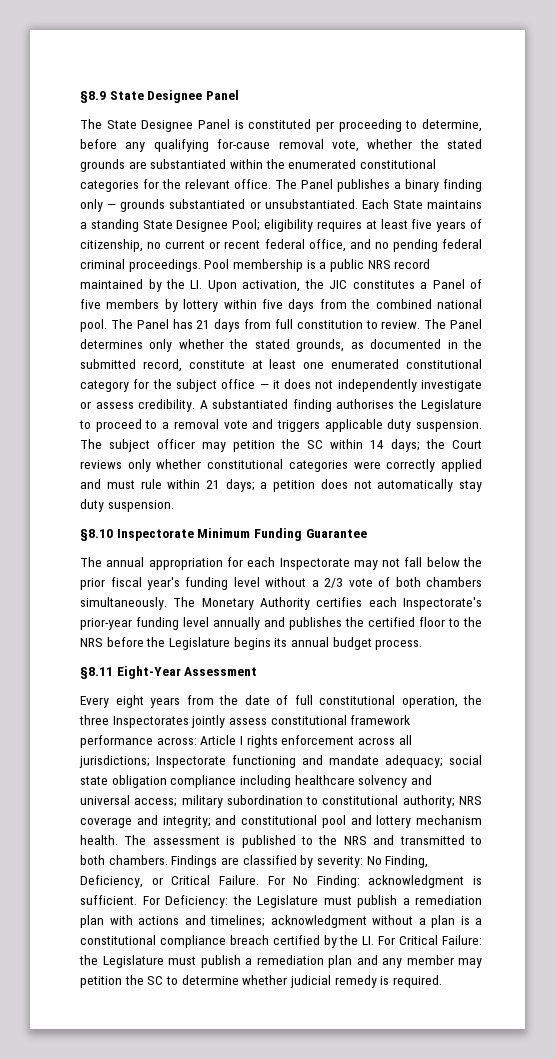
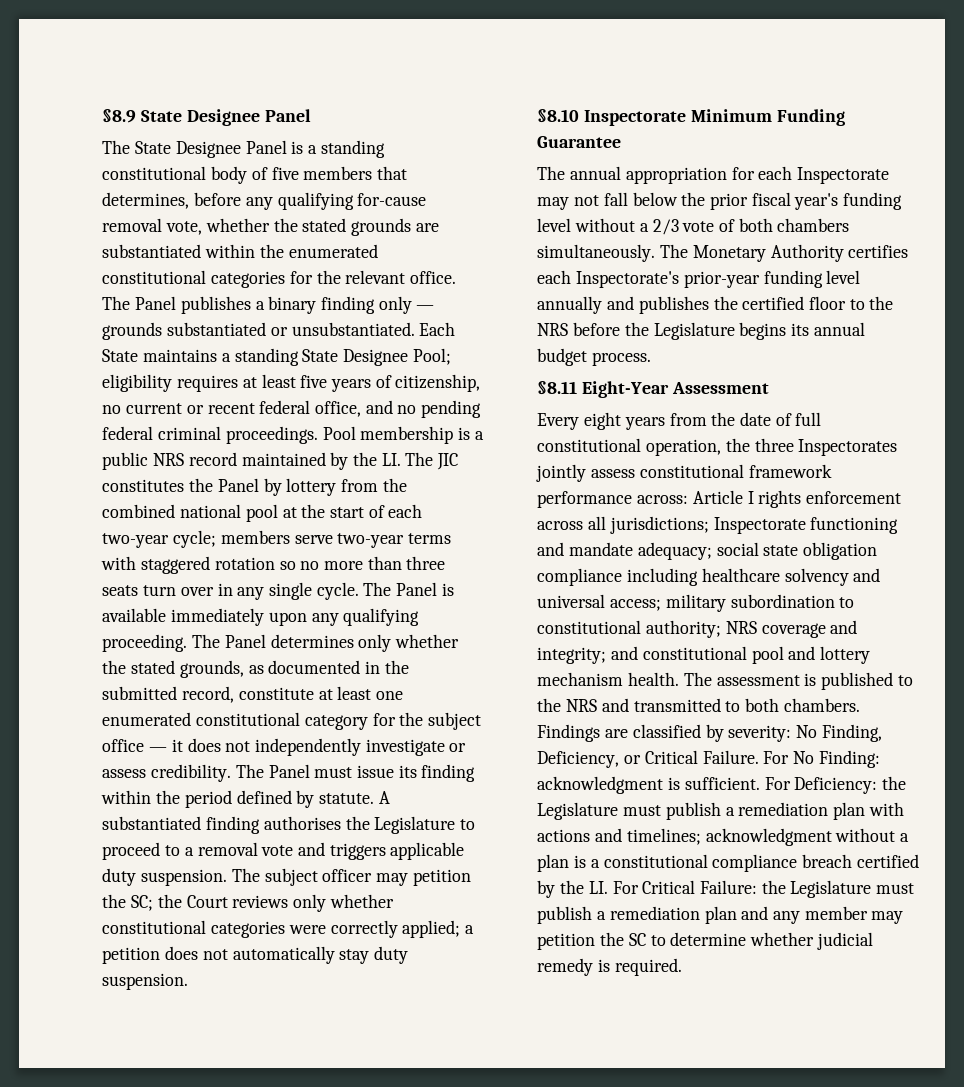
- The State Designee Panel is constituted per proceeding to determine, before any qualifying for-cause removal vote, whether the stated grounds are substantiated within the enumerated constitutional categories for the relevant office.
+ The State Designee Panel is a standing constitutional body of five members that determines, before any qualifying for-cause removal vote, whether the stated grounds are substantiated within the enumerated constitutional categories for the relevant office.
- Pool membership is a public NRS record maintained by the LI. Upon activation, the JIC constitutes a Panel of five members by lottery within five days from the combined national pool. The Panel has 21 days from full constitution to review.
+ Pool membership is a public NRS record maintained by the LI. The JIC constitutes the Panel by lottery from the combined national pool at the start of each two-year cycle; members serve two-year terms with staggered rotation so no more than three seats turn over in any single cycle. The Panel is available immediately upon any qualifying proceeding.
+ The Panel must issue its finding within the period defined by statute.
- The subject officer may petition the SC within 14 days; the Court reviews only whether constitutional categories were correctly applied and must rule within 21 days; a petition does not automatically stay duty suspension.
+ The subject officer may petition the SC; the Court reviews only whether constitutional categories were correctly applied; a petition does not automatically stay duty suspension.

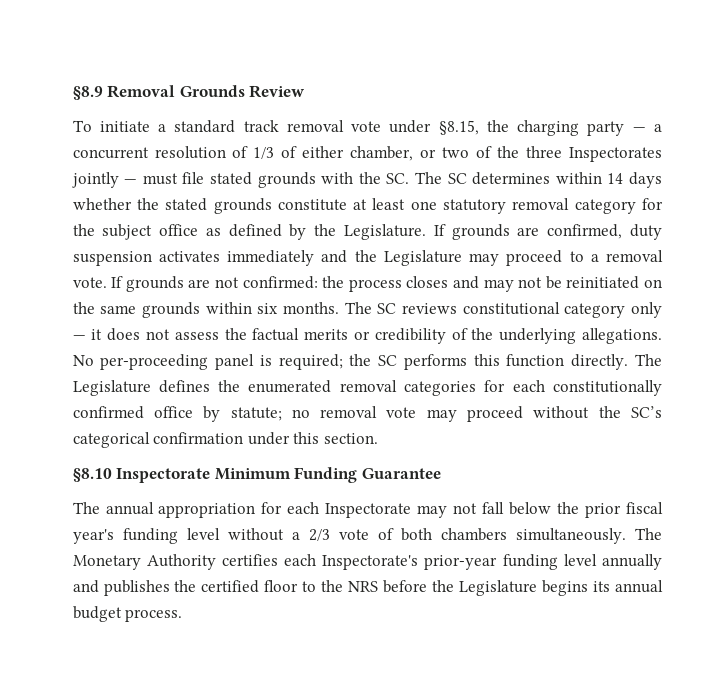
- §8.9 State Designee Panel
- The State Designee Panel is a standing constitutional body of five members that determines, before any qualifying for-cause removal vote, whether the stated grounds are substantiated within the enumerated constitutional categories for the relevant office. The Panel publishes a binary finding only — grounds substantiated or unsubstantiated. Each State maintains a standing State Designee Pool; eligibility requires at least five years of citizenship, no current or recent federal office, and no pending federal criminal proceedings. Pool membership is a public NRS record maintained by the LI. The JIC constitutes the Panel by lottery from the combined national pool at the start of each two-year cycle; members serve two-year terms with staggered rotation so no more than three seats turn over in any single cycle. The Panel is available immediately upon any qualifying proceeding. The Panel determines only whether the stated grounds, as documented in the submitted record, constitute at least one enumerated constitutional category for the subject office — it does not independently investigate or assess credibility. The Panel must issue its finding within the period defined by statute. A substantiated finding authorises the Legislature to proceed to a removal vote and triggers applicable duty suspension. The subject officer may petition the SC; the Court reviews only whether constitutional categories were correctly applied; a petition does not automatically stay duty suspension.
+ §8.9 Removal Grounds Review
+ To initiate a standard track removal vote under §8.15, the charging party — a concurrent resolution of 1/3 of either chamber, or two of the three Inspectorates jointly — must file stated grounds with the SC. The SC determines within 14 days whether the stated grounds constitute at least one statutory removal category for the subject office as defined by the Legislature. If grounds are confirmed, duty suspension activates immediately and the Legislature may proceed to a removal vote. If grounds are not confirmed: the process closes and may not be reinitiated on the same grounds within six months. The SC reviews constitutional category only — it does not assess the factual merits or credibility of the underlying allegations. No per-proceeding panel is required; the SC performs this function directly. The Legislature defines the enumerated removal categories for each constitutionally confirmed office by statute; no removal vote may proceed without the SC’s categorical confirmation under this section.
- §8.11 Eight-Year Assessment
- Every eight years from the date of full constitutional operation, the three Inspectorates jointly assess constitutional framework performance across: Article I rights enforcement across all jurisdictions; Inspectorate functioning and mandate adequacy; social state obligation compliance including healthcare solvency and universal access; military subordination to constitutional authority; NRS coverage and integrity; and constitutional pool and lottery mechanism health. The assessment is published to the NRS and transmitted to both chambers. Findings are classified by severity: No Finding, Deficiency, or Critical Failure. For No Finding: acknowledgment is sufficient. For Deficiency: the Legislature must publish a remediation plan with actions and timelines; acknowledgment without a plan is a constitutional compliance breach certified by the LI. For Critical Failure: the Legislature must publish a remediation plan and any member may petition the SC to determine whether judicial remedy is required.

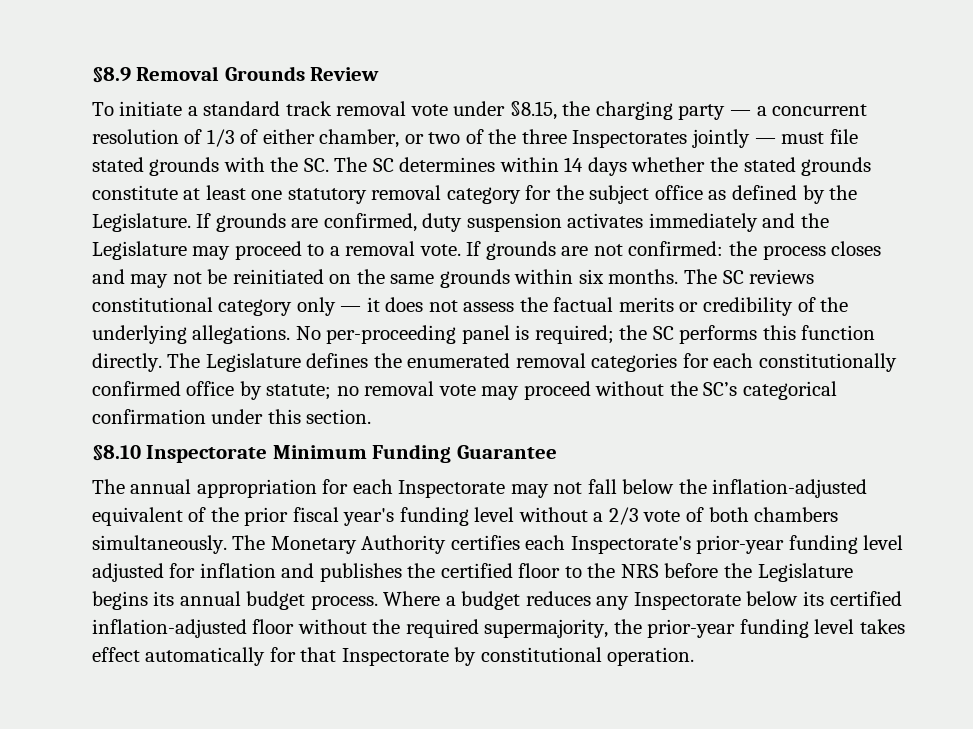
- The annual appropriation for each Inspectorate may not fall below the prior fiscal year's funding level without a 2/3 vote of both chambers simultaneously.
+ The annual appropriation for each Inspectorate may not fall below the inflation-adjusted equivalent of the prior fiscal year's funding level without a 2/3 vote of both chambers simultaneously.
- The Monetary Authority certifies each Inspectorate's prior-year funding level annually and publishes the certified floor to the NRS before the Legislature begins its annual budget process.
+ The Monetary Authority certifies each Inspectorate's prior-year funding level adjusted for inflation and publishes the certified floor to the NRS before the Legislature begins its annual budget process.
+ Where a budget reduces any Inspectorate below its certified inflation-adjusted floor without the required supermajority, the prior-year funding level takes effect automatically for that Inspectorate by constitutional operation.

